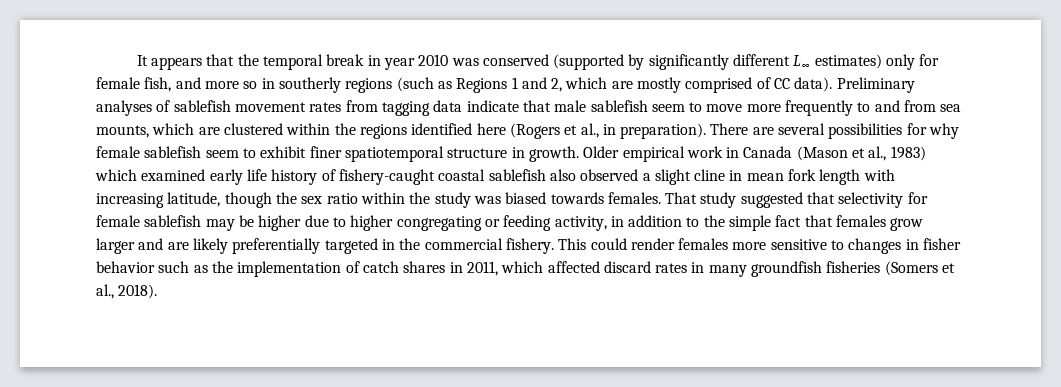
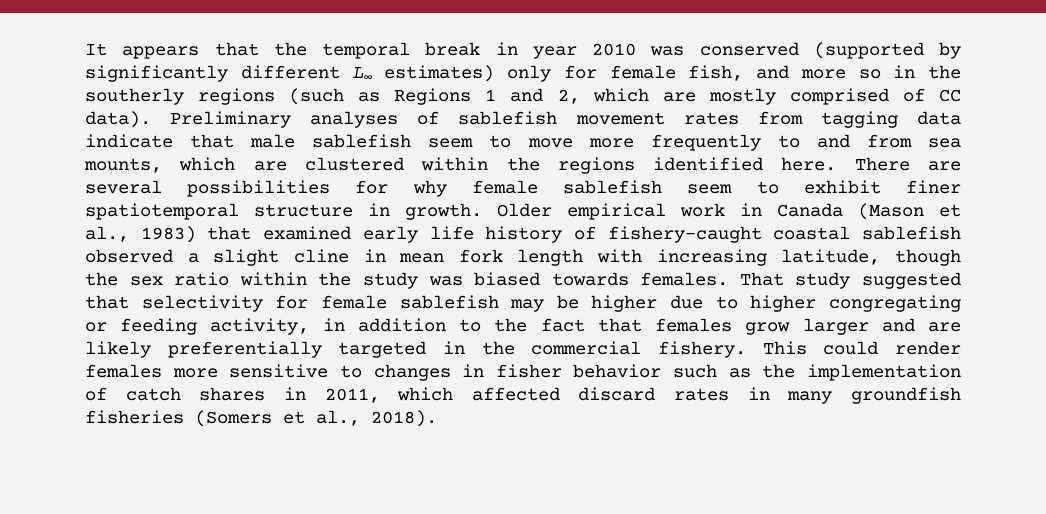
- It appears that the temporal break in year 2010 was conserved (supported by significantly different L∞ estimates) only for female fish, and more so in southerly regions (such as Regions 1 and 2, which are mostly comprised of CC data).
+ It appears that the temporal break in year 2010 was conserved (supported by significantly different L∞ estimates) only for female fish, and more so in the southerly regions (such as Regions 1 and 2, which are mostly comprised of CC data).
- Preliminary analyses of sablefish movement rates from tagging data indicate that male sablefish seem to move more frequently to and from sea mounts, which are clustered within the regions identified here (Rogers et al., in preparation).
+ Preliminary analyses of sablefish movement rates from tagging data indicate that male sablefish seem to move more frequently to and from sea mounts, which are clustered within the regions identified here.
- Older empirical work in Canada (Mason et al., 1983) which examined early life history of fishery-caught coastal sablefish also observed a slight cline in mean fork length with increasing latitude, though the sex ratio within the study was biased towards females.
+ Older empirical work in Canada (Mason et al., 1983) that examined early life history of fishery-caught coastal sablefish observed a slight cline in mean fork length with increasing latitude, though the sex ratio within the study was biased towards females.
- That study suggested that selectivity for female sablefish may be higher due to higher congregating or feeding activity, in addition to the simple fact that females grow larger and are likely preferentially targeted in the commercial fishery.
+ That study suggested that selectivity for female sablefish may be higher due to higher congregating or feeding activity, in addition to the fact that females grow larger and are likely preferentially targeted in the commercial fishery.

